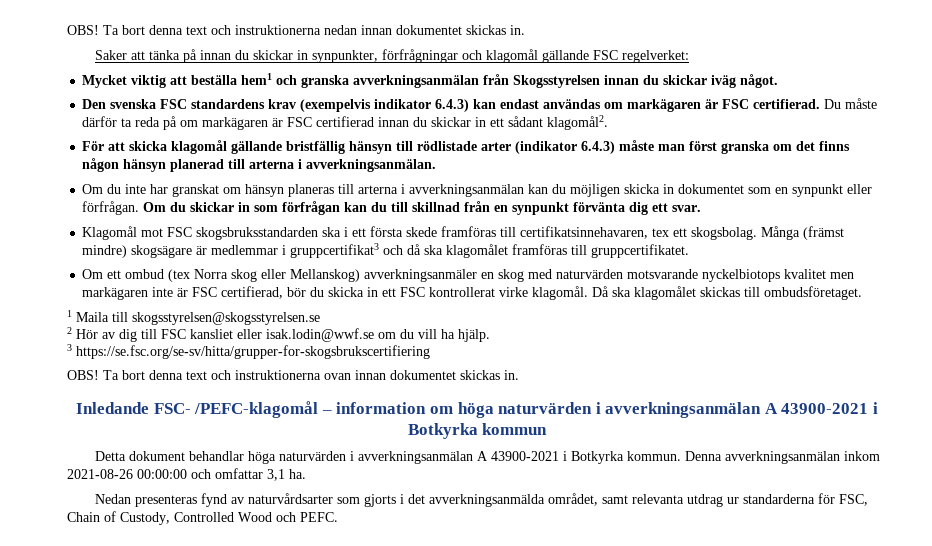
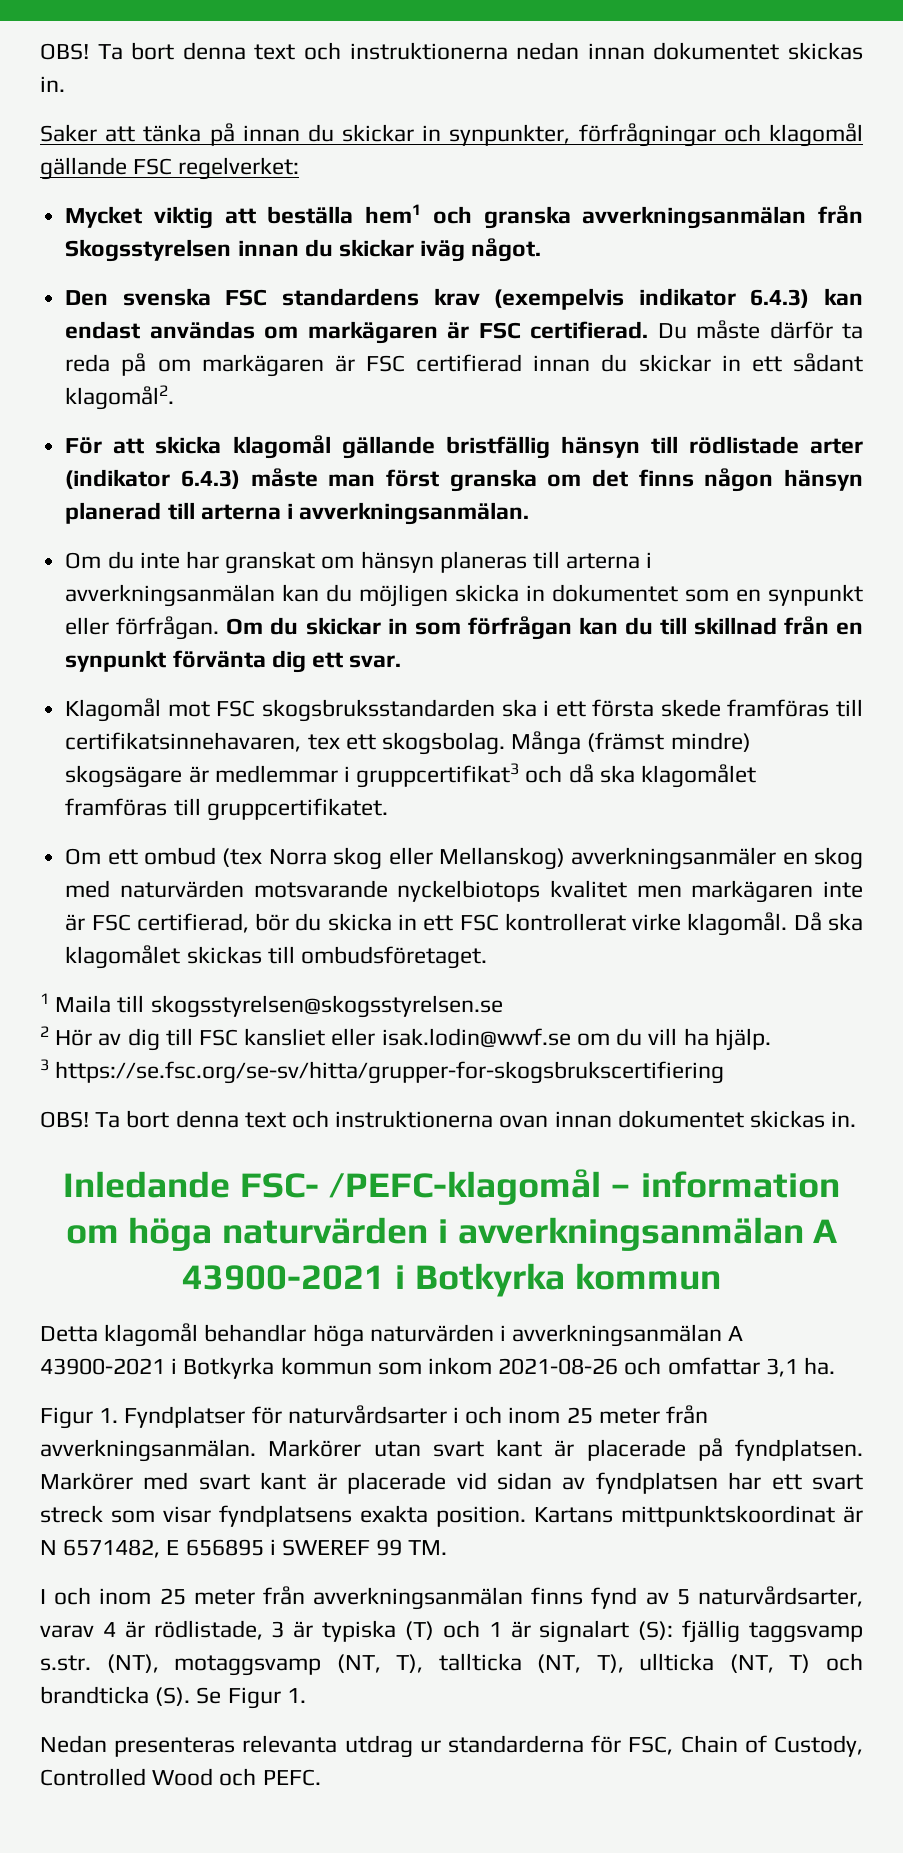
- Detta dokument behandlar höga naturvärden i avverkningsanmälan A 43900-2021 i Botkyrka kommun. Denna avverkningsanmälan inkom 2021-08-26 00:00:00 och omfattar 3,1 ha.
+ Detta klagomål behandlar höga naturvärden i avverkningsanmälan A 43900-2021 i Botkyrka kommun som inkom 2021-08-26 och omfattar 3,1 ha.
- Nedan presenteras fynd av naturvårdsarter som gjorts i det avverkningsanmälda området, samt relevanta utdrag ur standarderna för FSC, Chain of Custody, Controlled Wood och PEFC.
+ Figur 1. Fyndplatser för naturvårdsarter i och inom 25 meter från avverkningsanmälan. Markörer utan svart kant är placerade på fyndplatsen. Markörer med svart kant är placerade vid sidan av fyndplatsen har ett svart streck som visar fyndplatsens exakta position. Kartans mittpunktskoordinat är N 6571482, E 656895 i SWEREF 99 TM.
+ I och inom 25 meter från avverkningsanmälan finns fynd av 5 naturvårdsarter, varav 4 är rödlistade, 3 är typiska (T) och 1 är signalart (S): fjällig taggsvamp s.str. (NT), motaggsvamp (NT, T), tallticka (NT, T), ullticka (NT, T) och brandticka (S). Se Figur 1.
+ Nedan presenteras relevanta utdrag ur standarderna för FSC, Chain of Custody, Controlled Wood och PEFC.

